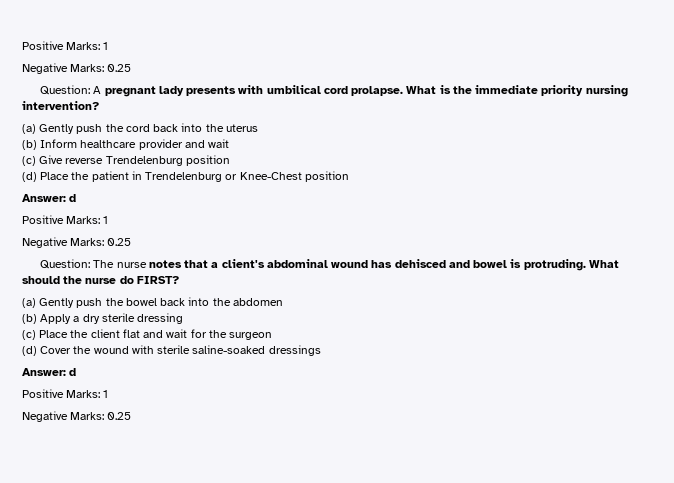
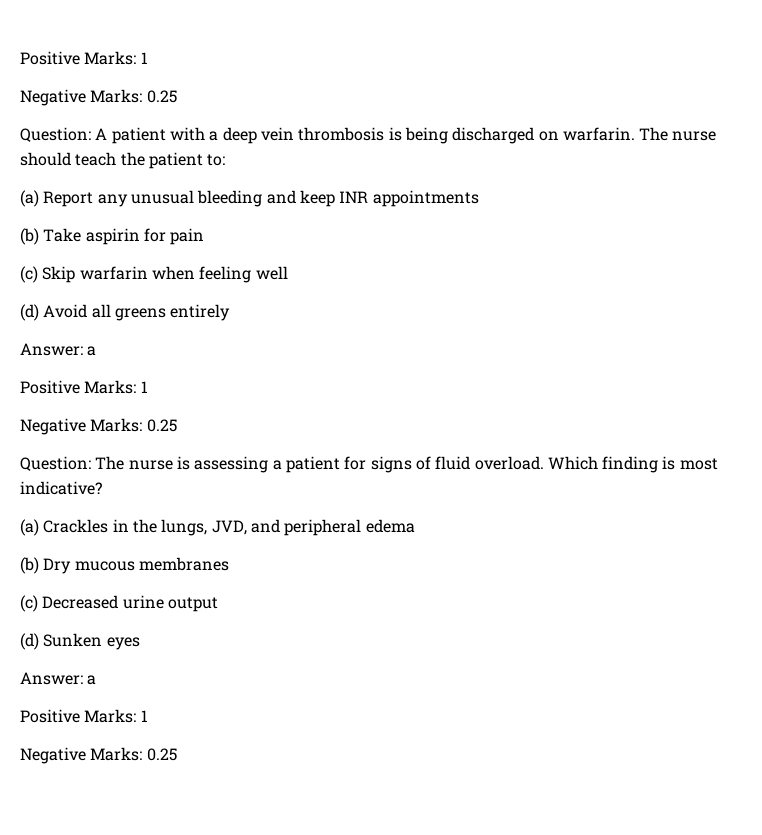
- Question: A pregnant lady presents with umbilical cord prolapse. What is the immediate priority nursing intervention?
- (a) Gently push the cord back into the uterus
- (b) Inform healthcare provider and wait
- (c) Give reverse Trendelenburg position
- (d) Place the patient in Trendelenburg or Knee-Chest position
- Answer: d
+ Question: A patient with a deep vein thrombosis is being discharged on warfarin. The nurse should teach the patient to:
+ (a) Report any unusual bleeding and keep INR appointments
+ (b) Take aspirin for pain
+ (c) Skip warfarin when feeling well
+ (d) Avoid all greens entirely
+ Answer: a
- Question: The nurse notes that a client's abdominal wound has dehisced and bowel is protruding. What should the nurse do FIRST?
- (a) Gently push the bowel back into the abdomen
- (b) Apply a dry sterile dressing
- (c) Place the client flat and wait for the surgeon
- (d) Cover the wound with sterile saline-soaked dressings
- Answer: d
+ Question: The nurse is assessing a patient for signs of fluid overload. Which finding is most indicative?
+ (a) Crackles in the lungs, JVD, and peripheral edema
+ (b) Dry mucous membranes
+ (c) Decreased urine output
+ (d) Sunken eyes
+ Answer: a

